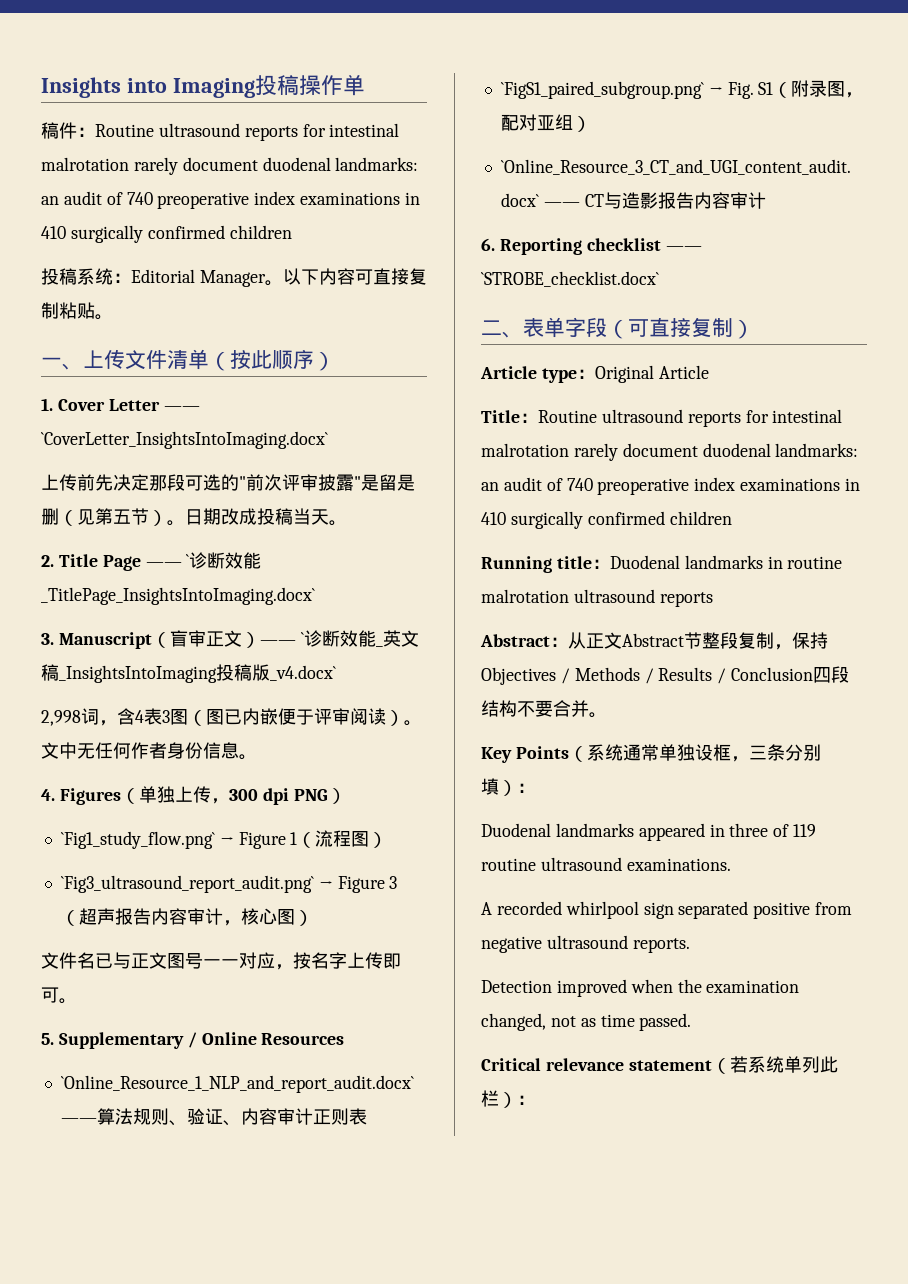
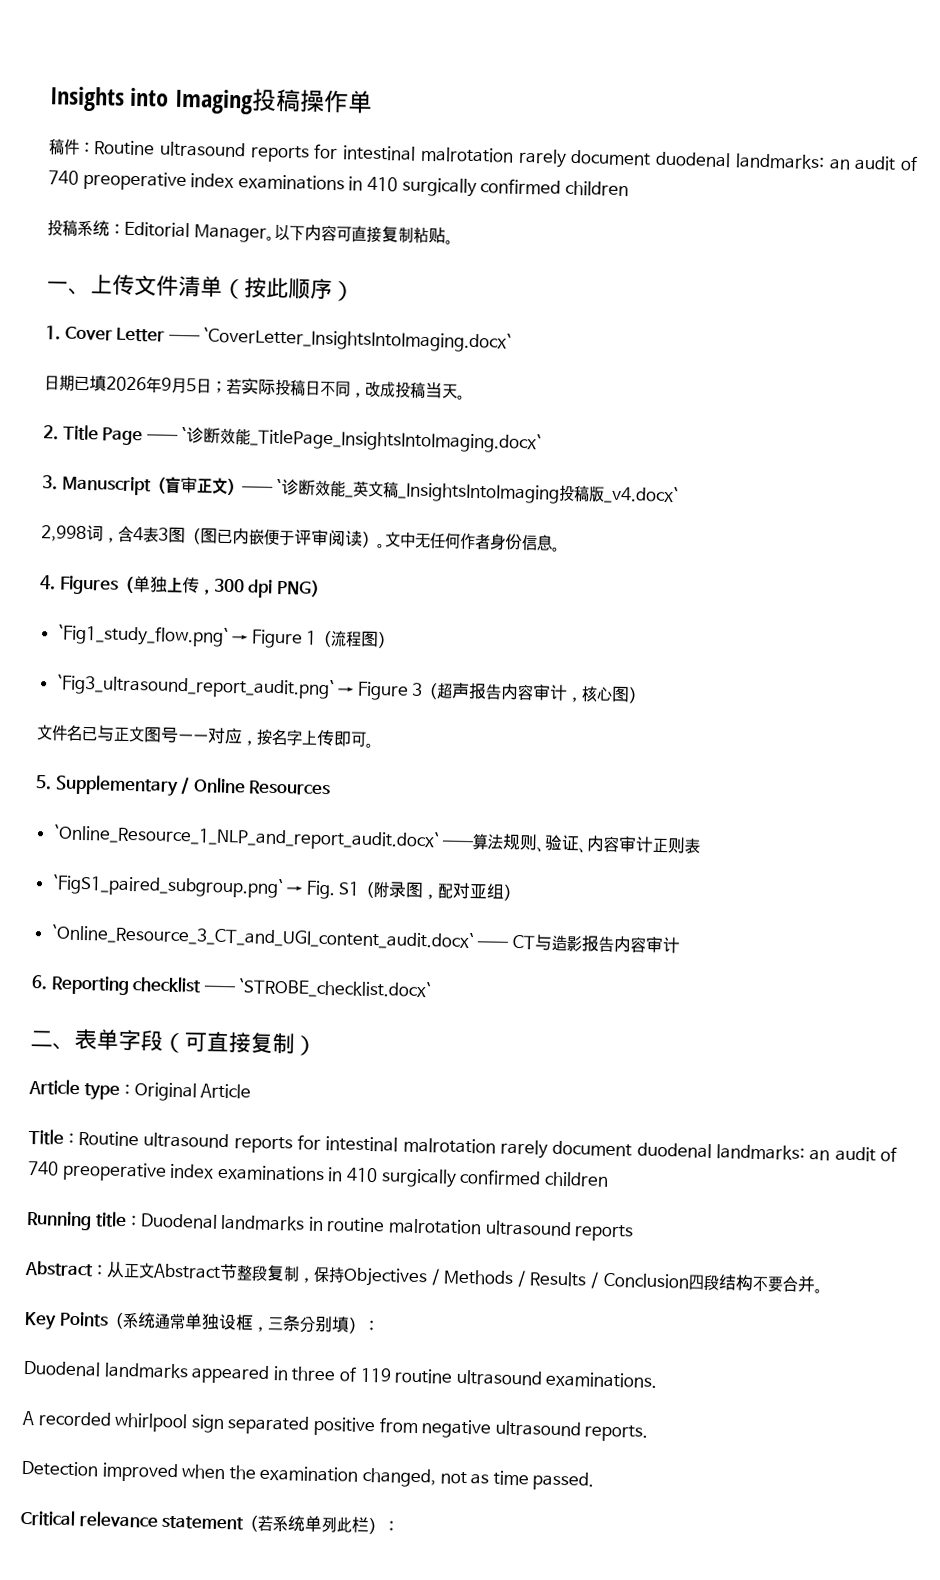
- 上传前先决定那段可选的"前次评审披露"是留是删（见第五节）。日期改成投稿当天。
+ 日期已填2026年9月5日；若实际投稿日不同，改成投稿当天。

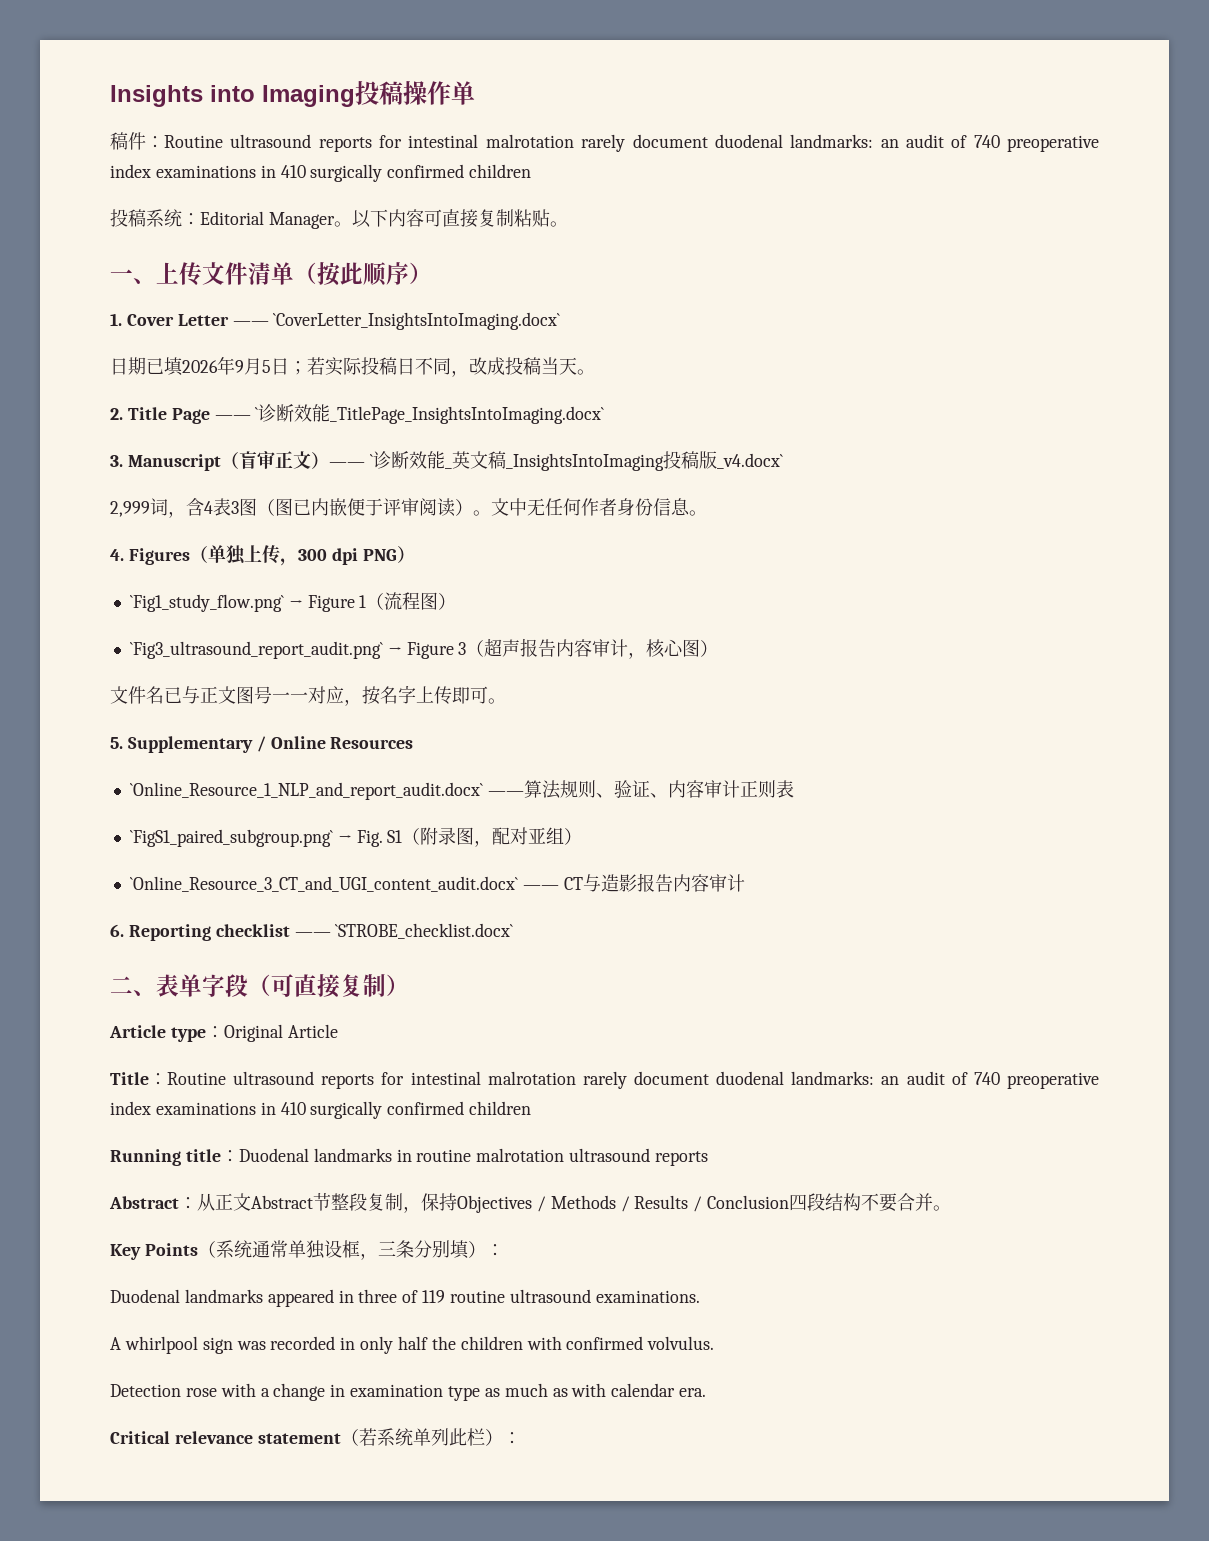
- 2,998词，含4表3图（图已内嵌便于评审阅读）。
+ 2,999词，含4表3图（图已内嵌便于评审阅读）。
- A recorded whirlpool sign separated positive from negative ultrasound reports.
- Detection improved when the examination changed, not as time passed.
+ A whirlpool sign was recorded in only half the children with confirmed volvulus.
+ Detection rose with a change in examination type as much as with calendar era.

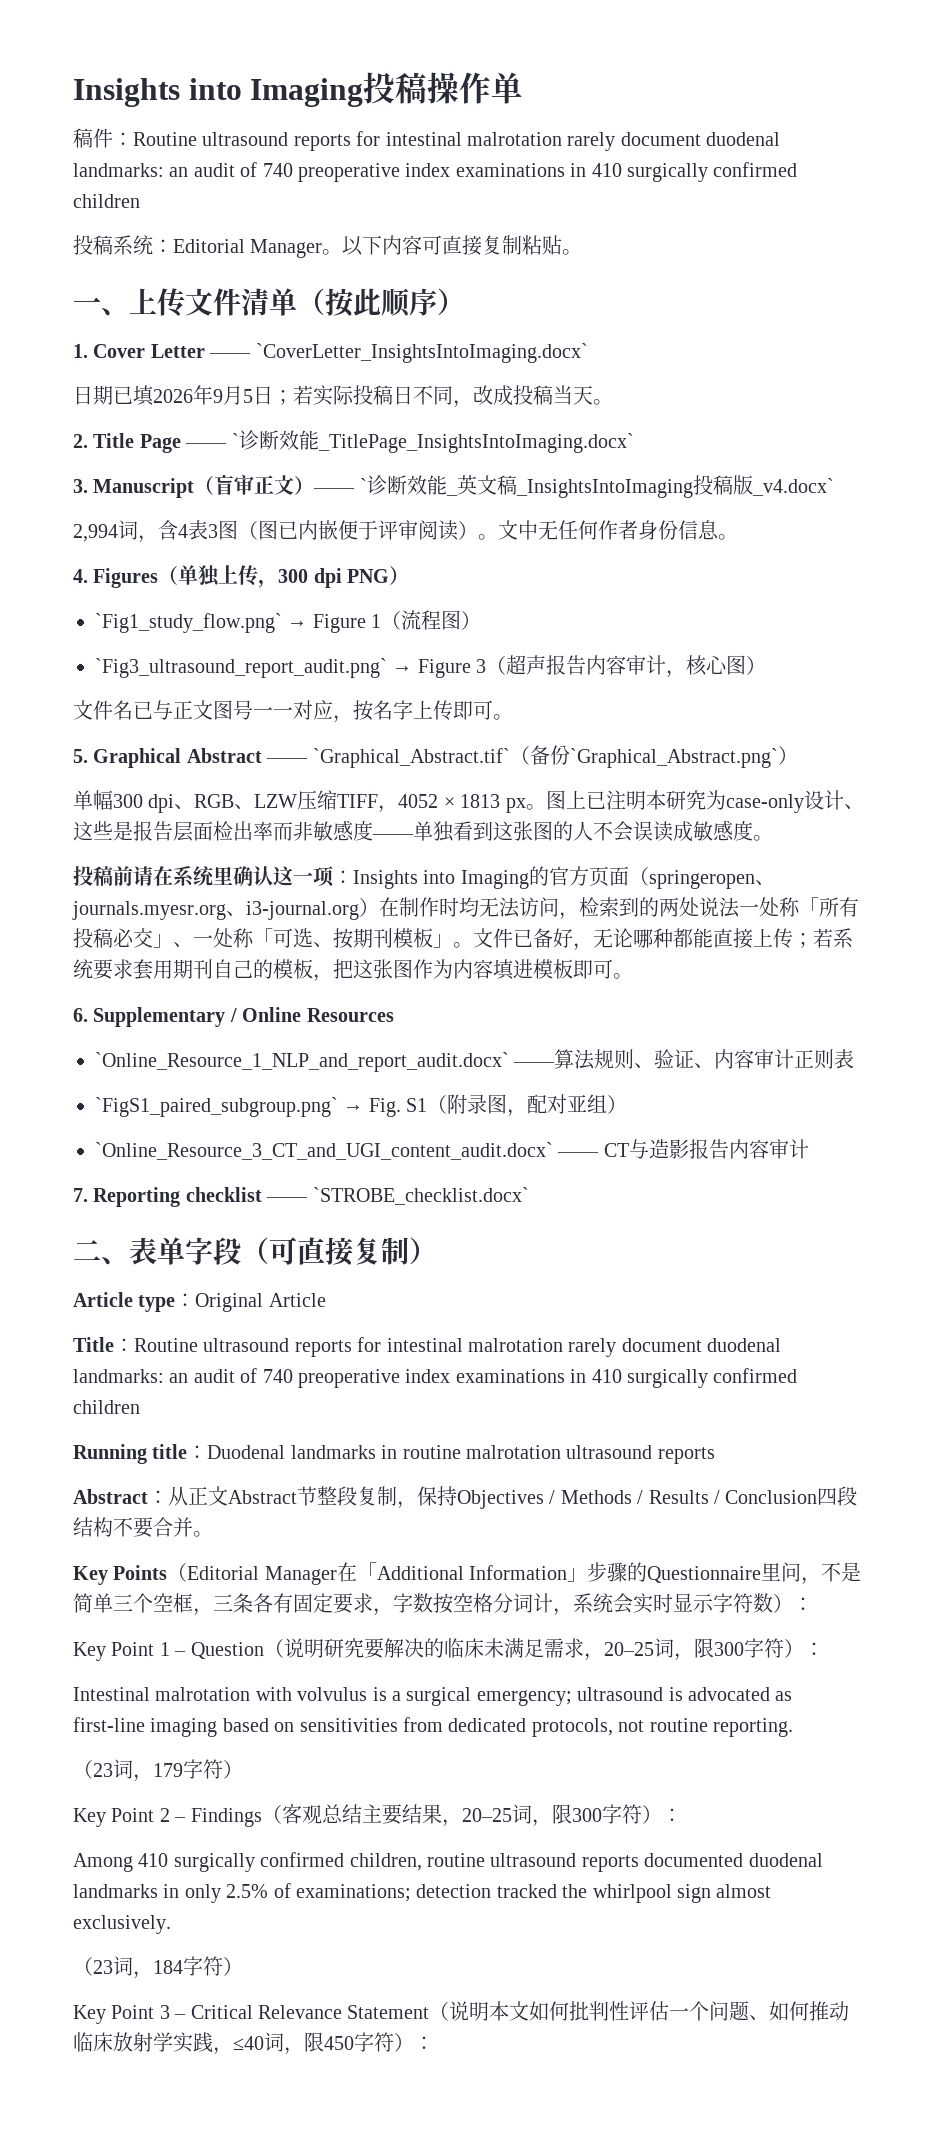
- 2,999词，含4表3图（图已内嵌便于评审阅读）。
+ 2,994词，含4表3图（图已内嵌便于评审阅读）。
- 5. Supplementary / Online Resources
+ 5. Graphical Abstract —— `Graphical_Abstract.tif`（备份`Graphical_Abstract.png`）
+ 单幅300 dpi、RGB、LZW压缩TIFF，4052 × 1813 px。图上已注明本研究为case-only设计、这些是报告层面检出率而非敏感度——单独看到这张图的人不会误读成敏感度。
+ 投稿前请在系统里确认这一项：Insights into Imaging的官方页面（springeropen、journals.myesr.org、i3-journal.org）在制作时均无法访问，检索到的两处说法一处称「所有投稿必交」、一处称「可选、按期刊模板」。文件已备好，无论哪种都能直接上传；若系统要求套用期刊自己的模板，把这张图作为内容填进模板即可。
+ 6. Supplementary / Online Resources
- 6. Reporting checklist —— `STROBE_checklist.docx`
+ 7. Reporting checklist —— `STROBE_checklist.docx`
- Key Points（系统通常单独设框，三条分别填）：
- Duodenal landmarks appeared in three of 119 routine ultrasound examinations.
- A whirlpool sign was recorded in only half the children with confirmed volvulus.
- Detection rose with a change in examination type as much as with calendar era.
- Critical relevance statement（若系统单列此栏）：
+ Key Points（Editorial Manager在「Additional Information」步骤的Questionnaire里问，不是简单三个空框，三条各有固定要求，字数按空格分词计，系统会实时显示字符数）：
+ Key Point 1 – Question（说明研究要解决的临床未满足需求，20–25词，限300字符）：
+ Intestinal malrotation with volvulus is a surgical emergency; ultrasound is advocated as first-line imaging based on sensitivities from dedicated protocols, not routine reporting.
+ （23词，179字符）
+ Key Point 2 – Findings（客观总结主要结果，20–25词，限300字符）：
+ Among 410 surgically confirmed children, routine ultrasound reports documented duodenal landmarks in only 2.5% of examinations; detection tracked the whirlpool sign almost exclusively.
+ （23词，184字符）
+ Key Point 3 – Critical Relevance Statement（说明本文如何批判性评估一个问题、如何推动临床放射学实践，≤40词，限450字符）：

